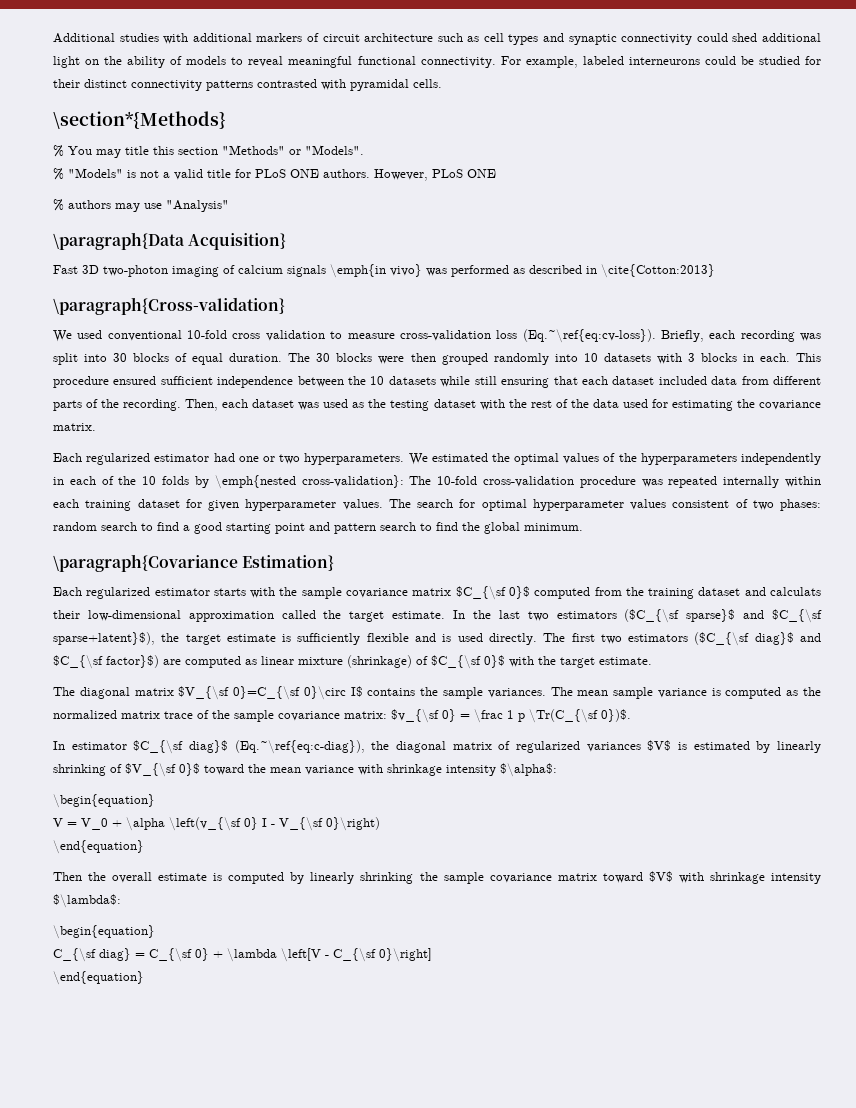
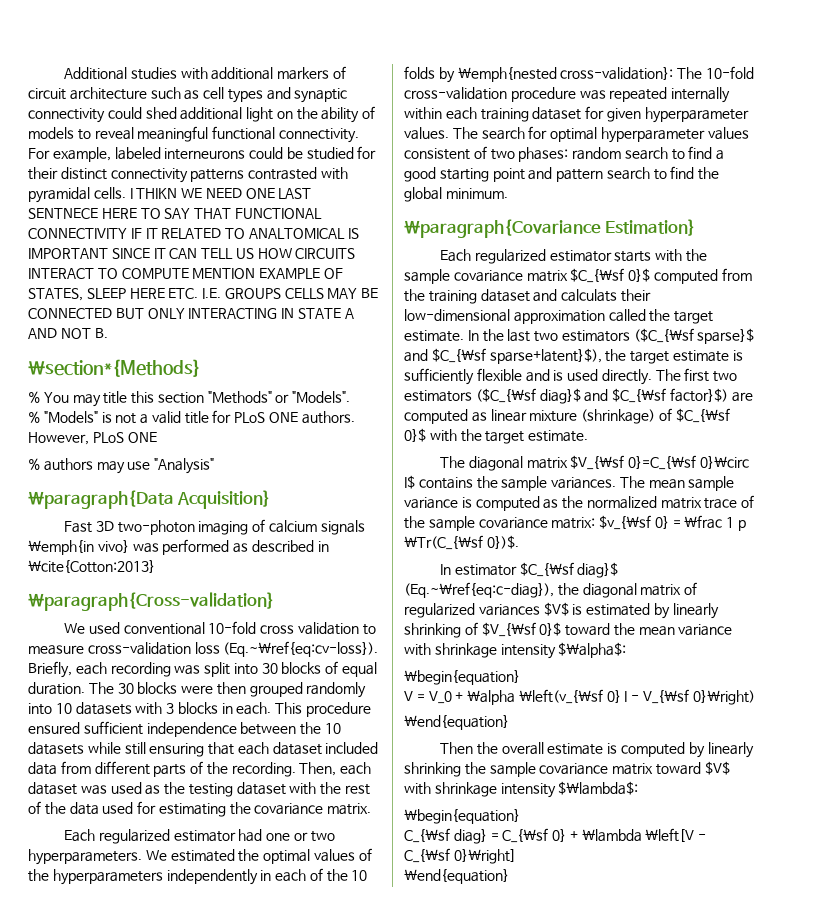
+ I THIKN WE NEED ONE LAST SENTNECE HERE TO SAY THAT FUNCTIONAL CONNECTIVITY IF IT RELATED TO ANALTOMICAL IS IMPORTANT SINCE IT CAN TELL US HOW CIRCUITS INTERACT TO COMPUTE MENTION EXAMPLE OF STATES, SLEEP HERE ETC. I.E. GROUPS CELLS MAY BE CONNECTED BUT ONLY INTERACTING IN STATE A AND NOT B.

